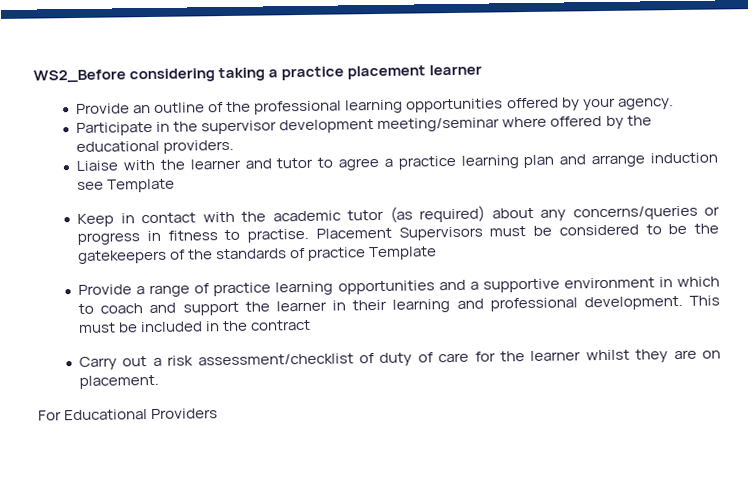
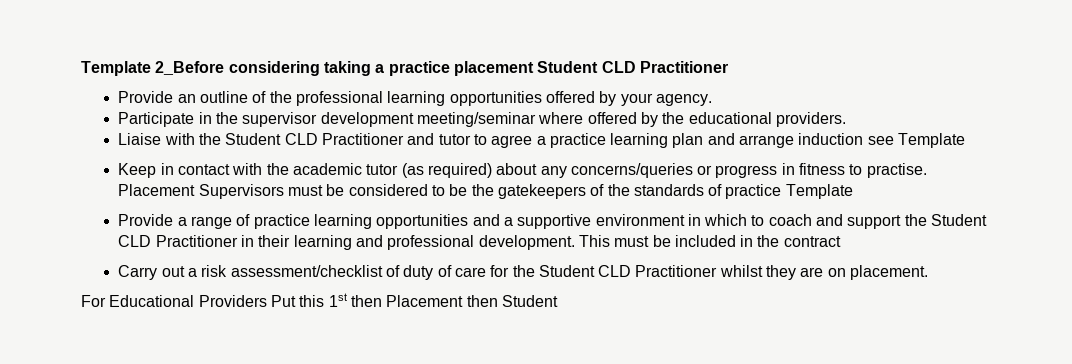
- WS2_Before considering taking a practice placement learner
+ Template 2_Before considering taking a practice placement Student CLD Practitioner
- Liaise with the learner and tutor to agree a practice learning plan and arrange induction see Template
+ Liaise with the Student CLD Practitioner and tutor to agree a practice learning plan and arrange induction see Template
- Provide a range of practice learning opportunities and a supportive environment in which to coach and support the learner in their learning and professional development.
+ Provide a range of practice learning opportunities and a supportive environment in which to coach and support the Student CLD Practitioner in their learning and professional development.
- Carry out a risk assessment/checklist of duty of care for the learner whilst they are on placement.
+ Carry out a risk assessment/checklist of duty of care for the Student CLD Practitioner whilst they are on placement.
- For Educational Providers
+ For Educational Providers Put this 1st then Placement then Student

